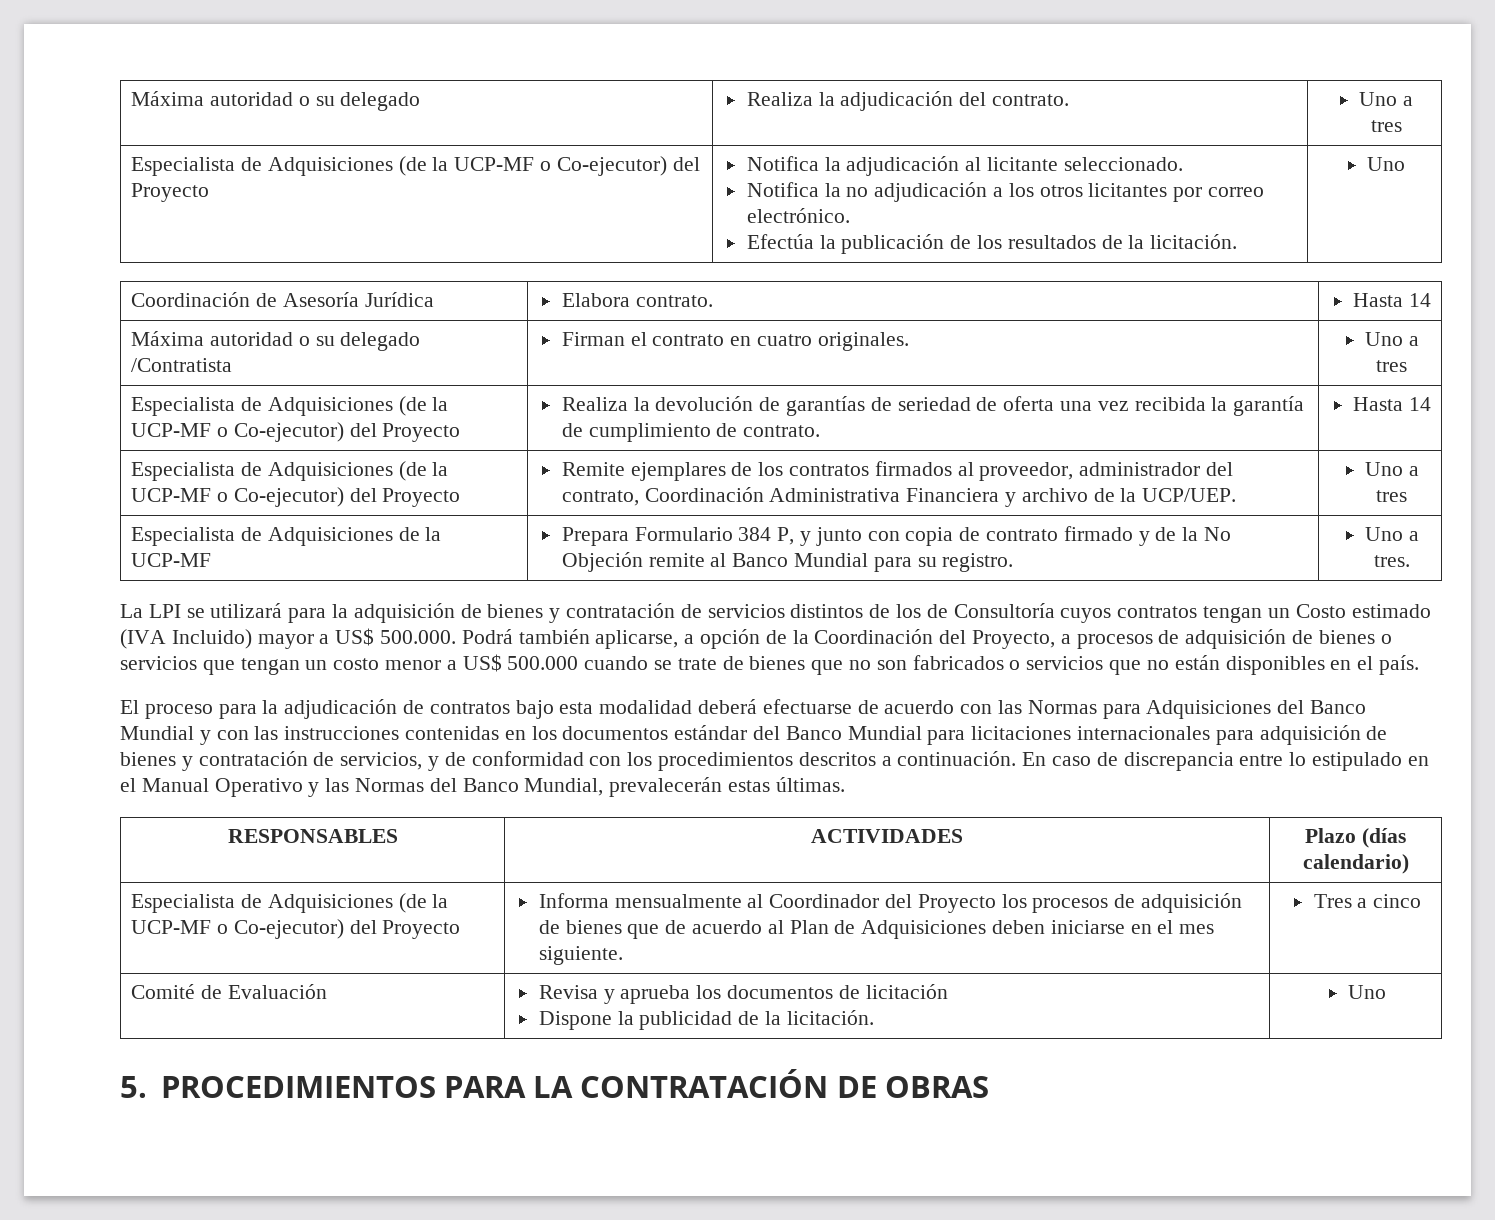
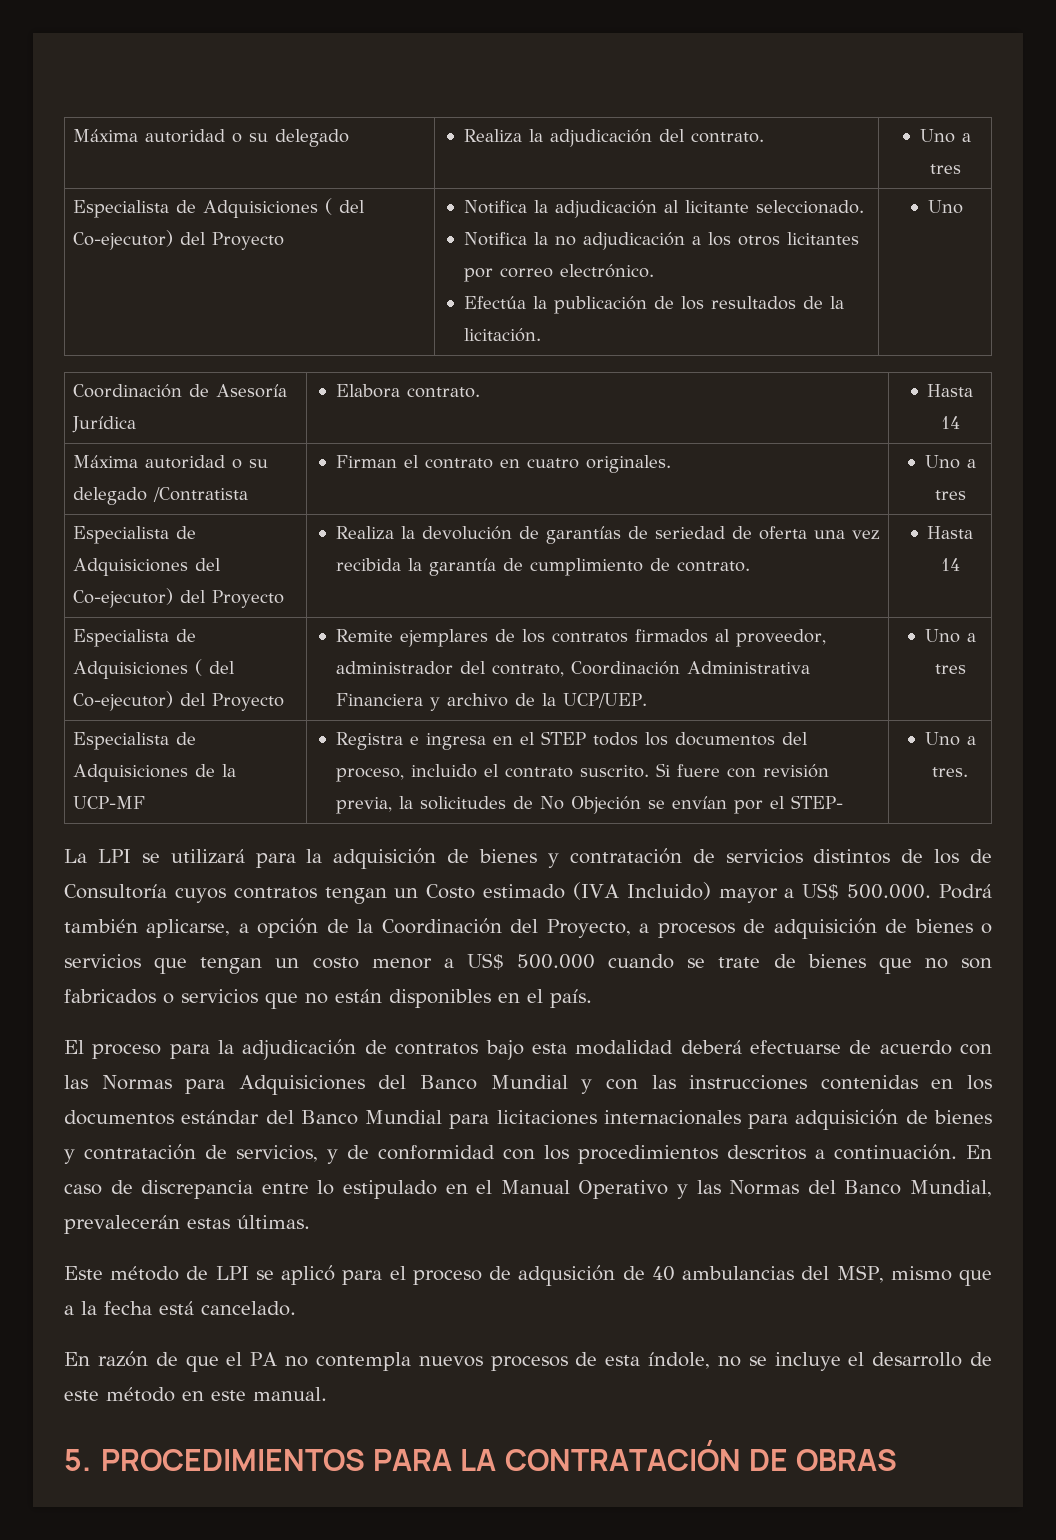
- Especialista de Adquisiciones (de la UCP-MF o Co-ejecutor) del Proyecto | Notifica la adjudicación al licitante seleccionado.
+ Especialista de Adquisiciones ( del Co-ejecutor) del Proyecto | Notifica la adjudicación al licitante seleccionado.
- Especialista de Adquisiciones (de la UCP-MF o Co-ejecutor) del Proyecto | Realiza la devolución de garantías de seriedad de oferta una vez recibida la garantía de cumplimiento de contrato. | Hasta 14
+ Especialista de Adquisiciones del Co-ejecutor) del Proyecto | Realiza la devolución de garantías de seriedad de oferta una vez recibida la garantía de cumplimiento de contrato. | Hasta 14
- Especialista de Adquisiciones (de la UCP-MF o Co-ejecutor) del Proyecto | Remite ejemplares de los contratos firmados al proveedor, administrador del contrato, Coordinación Administrativa Financiera y archivo de la UCP/UEP. | Uno a tres
+ Especialista de Adquisiciones ( del Co-ejecutor) del Proyecto | Remite ejemplares de los contratos firmados al proveedor, administrador del contrato, Coordinación Administrativa Financiera y archivo de la UCP/UEP. | Uno a tres
- Especialista de Adquisiciones de la UCP-MF | Prepara Formulario 384 P, y junto con copia de contrato firmado y de la No Objeción remite al Banco Mundial para su registro. | Uno a tres.
+ Especialista de Adquisiciones de la UCP-MF | Registra e ingresa en el STEP todos los documentos del proceso, incluido el contrato suscrito. Si fuere con revisión previa, la solicitudes de No Objeción se envían por el STEP- | Uno a tres.
- RESPONSABLES | ACTIVIDADES | Plazo (días calendario)
- Especialista de Adquisiciones (de la UCP-MF o Co-ejecutor) del Proyecto | Informa mensualmente al Coordinador del Proyecto los procesos de adquisición de bienes que de acuerdo al Plan de Adquisiciones deben iniciarse en el mes siguiente. | Tres a cinco
- Comité de Evaluación | Revisa y aprueba los documentos de licitación
- Dispone la publicidad de la licitación. | Uno
+ Este método de LPI se aplicó para el proceso de adqusición de 40 ambulancias del MSP, mismo que a la fecha está cancelado.
+ En razón de que el PA no contempla nuevos procesos de esta índole, no se incluye el desarrollo de este método en este manual.

